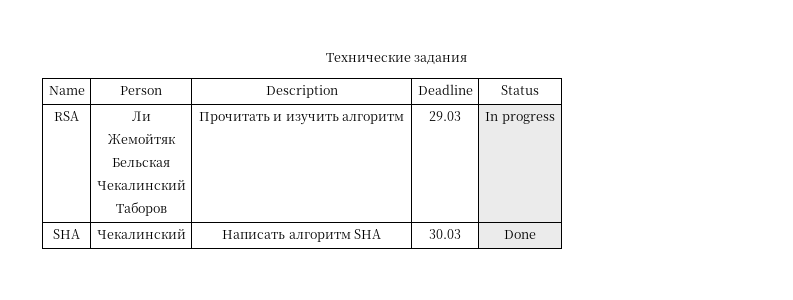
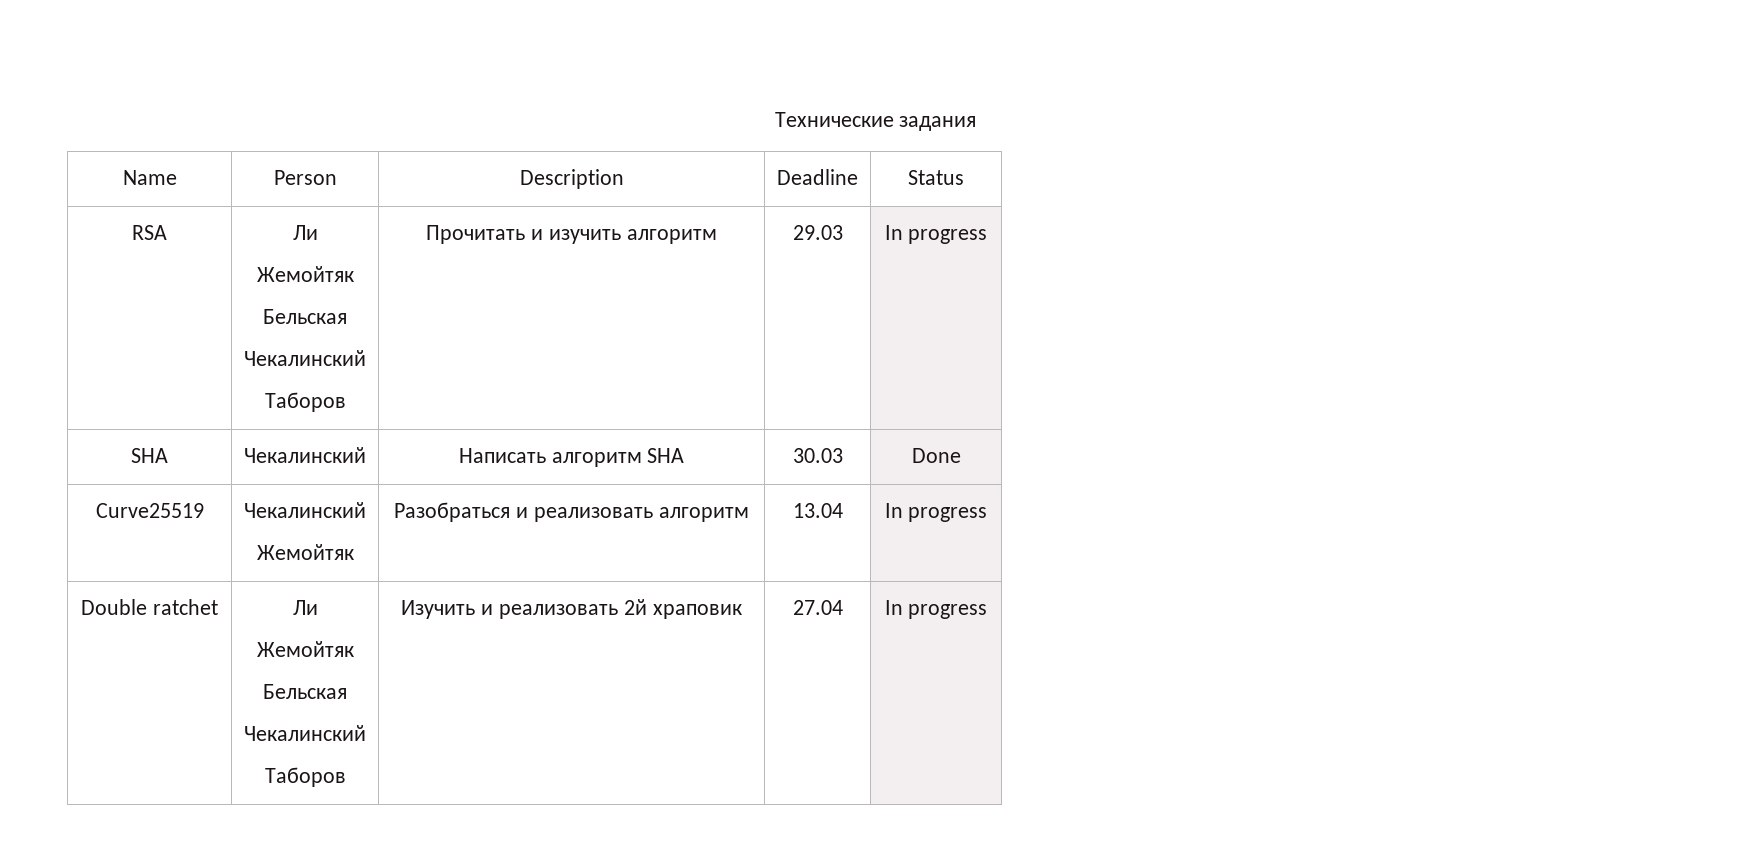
+ Curve25519 | Чекалинский
+ Жемойтяк | Разобраться и реализовать алгоритм | 13.04 | In progress
+ Double ratchet | Ли
+ Жемойтяк
+ Бельская
+ Чекалинский
+ Таборов | Изучить и реализовать 2й храповик | 27.04 | In progress

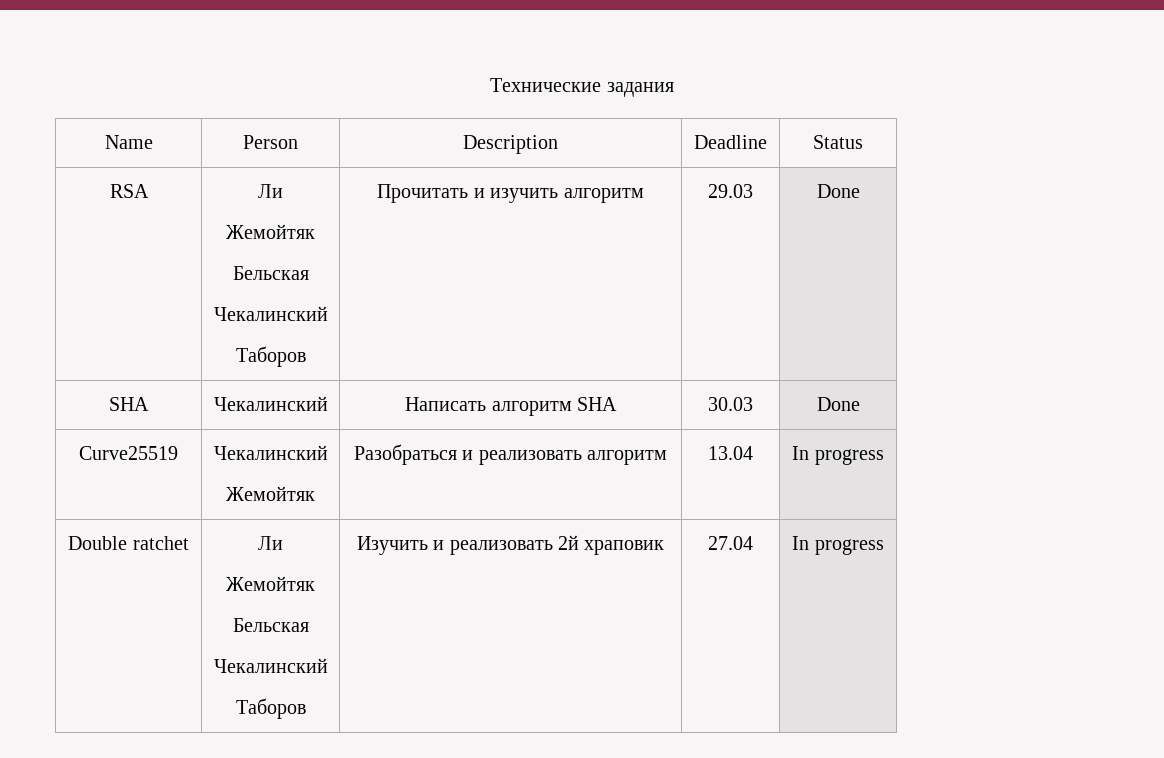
  RSA | Ли
  Жемойтяк
  Бельская
  Чекалинский
- Таборов | Прочитать и изучить алгоритм | 29.03 | In progress
+ Таборов | Прочитать и изучить алгоритм | 29.03 | Done

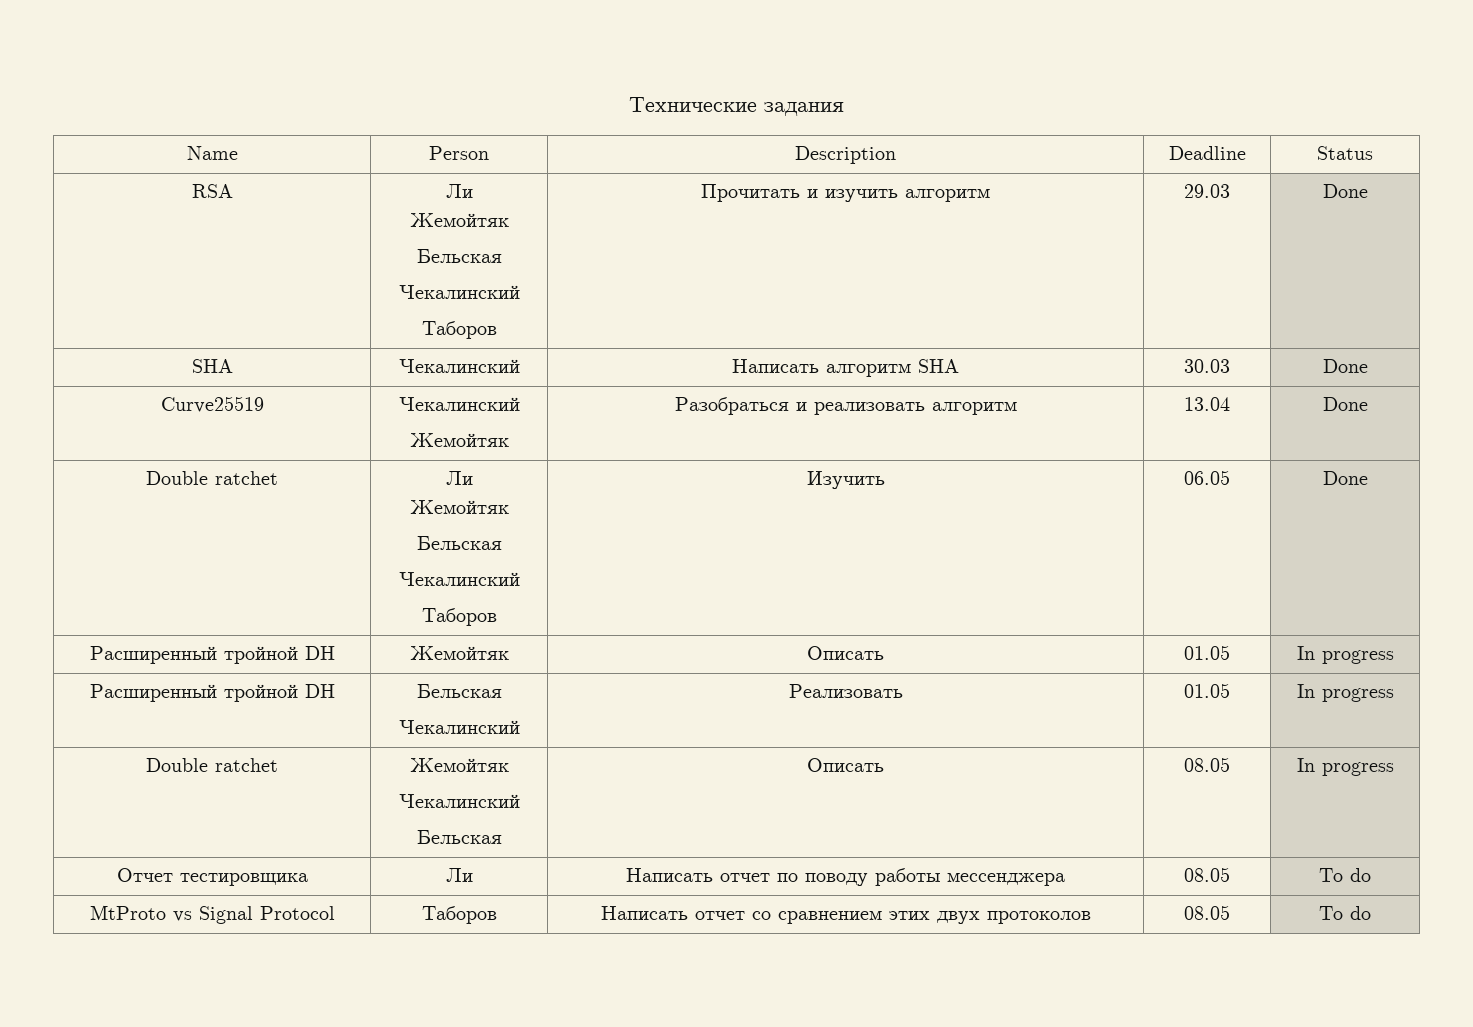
  Curve25519 | Чекалинский
- Жемойтяк | Разобраться и реализовать алгоритм | 13.04 | In progress
+ Жемойтяк | Разобраться и реализовать алгоритм | 13.04 | Done
  Double ratchet | Ли
  Жемойтяк
  Бельская
  Чекалинский
- Таборов | Изучить и реализовать 2й храповик | 27.04 | In progress
+ Таборов | Изучить | 06.05 | Done
+ Расширенный тройной DH | Жемойтяк | Описать | 01.05 | In progress
+ Расширенный тройной DH | Бельская
+ Чекалинский | Реализовать | 01.05 | In progress
+ Double ratchet | Жемойтяк
+ Чекалинский
+ Бельская | Описать | 08.05 | In progress
+ Отчет тестировщика | Ли | Написать отчет по поводу работы мессенджера | 08.05 | To do
+ MtProto vs Signal Protocol | Таборов | Написать отчет со сравнением этих двух протоколов | 08.05 | To do

